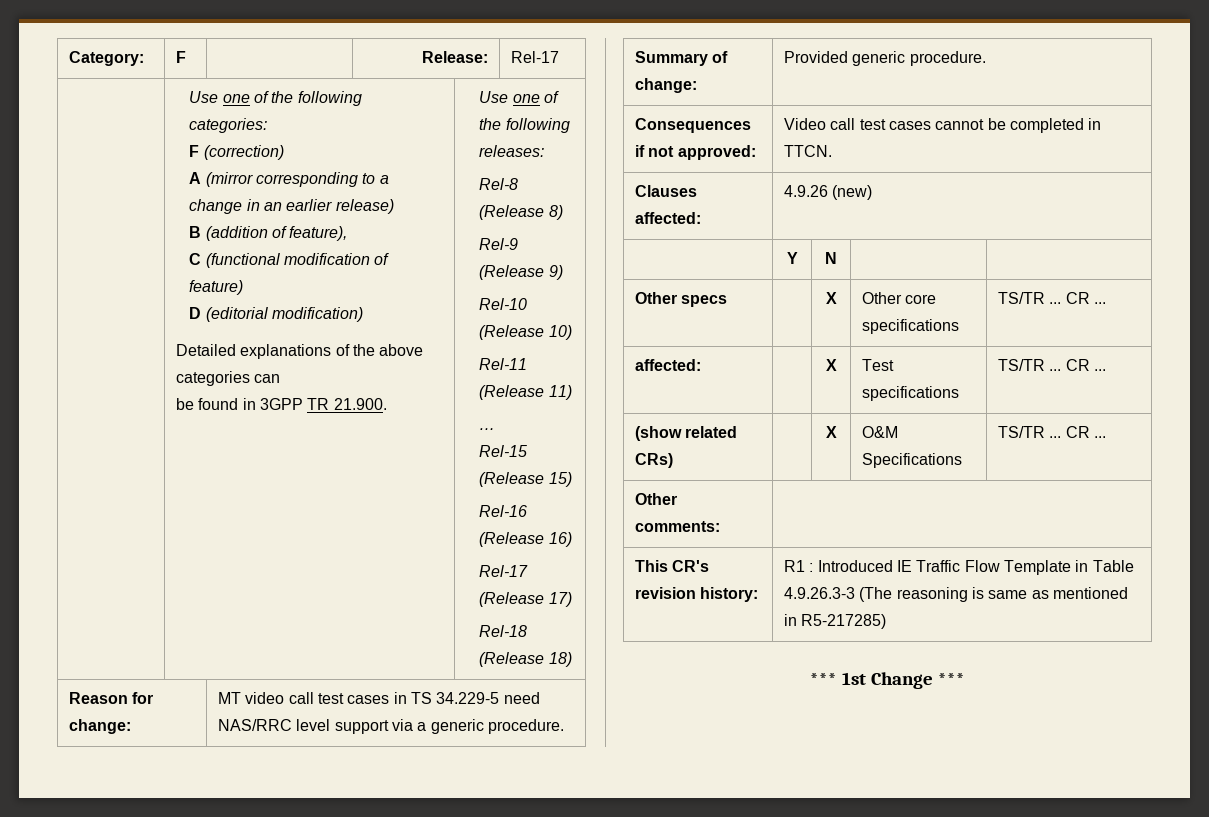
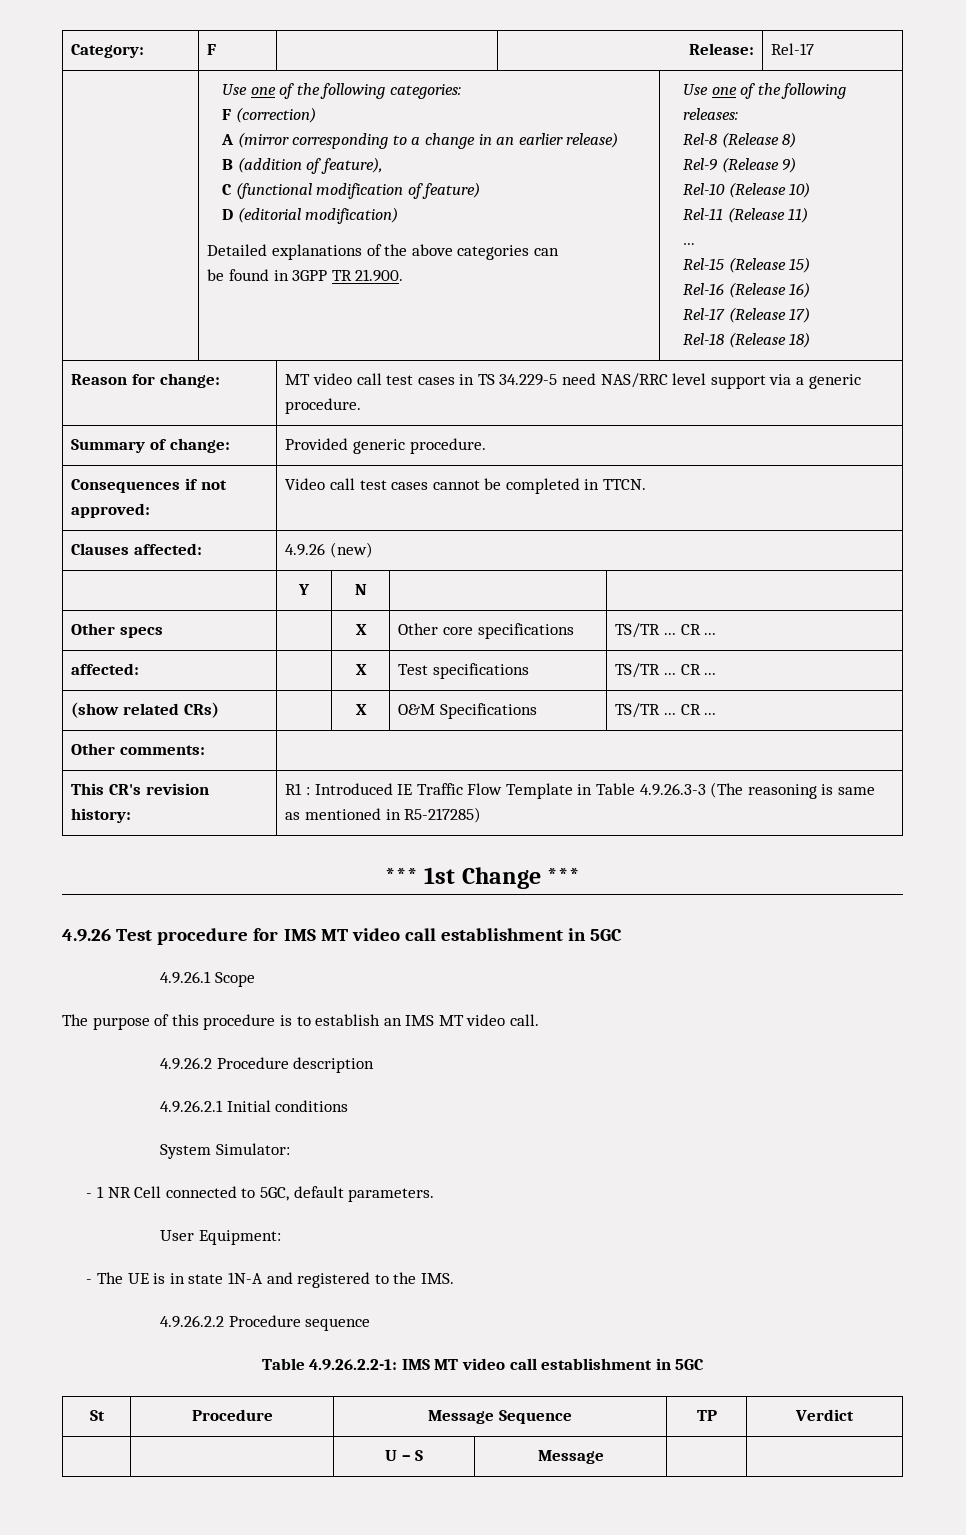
+ 4.9.26 Test procedure for IMS MT video call establishment in 5GC
+ 4.9.26.1 Scope
+ The purpose of this procedure is to establish an IMS MT video call.
+ 4.9.26.2 Procedure description
+ 4.9.26.2.1 Initial conditions
+ System Simulator:
+ - 1 NR Cell connected to 5GC, default parameters.
+ User Equipment:
+ - The UE is in state 1N-A and registered to the IMS.
+ 4.9.26.2.2 Procedure sequence
+ Table 4.9.26.2.2-1: IMS MT video call establishment in 5GC
+ St | Procedure | Message Sequence | TP | Verdict
+ | | U – S | Message | |

